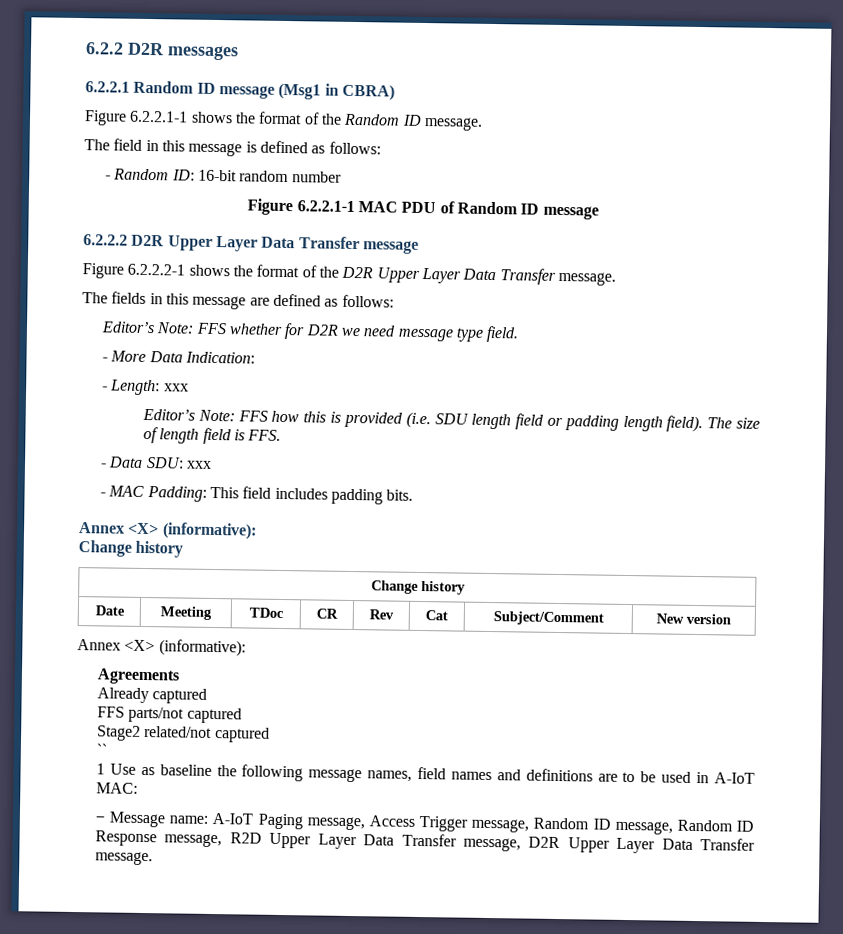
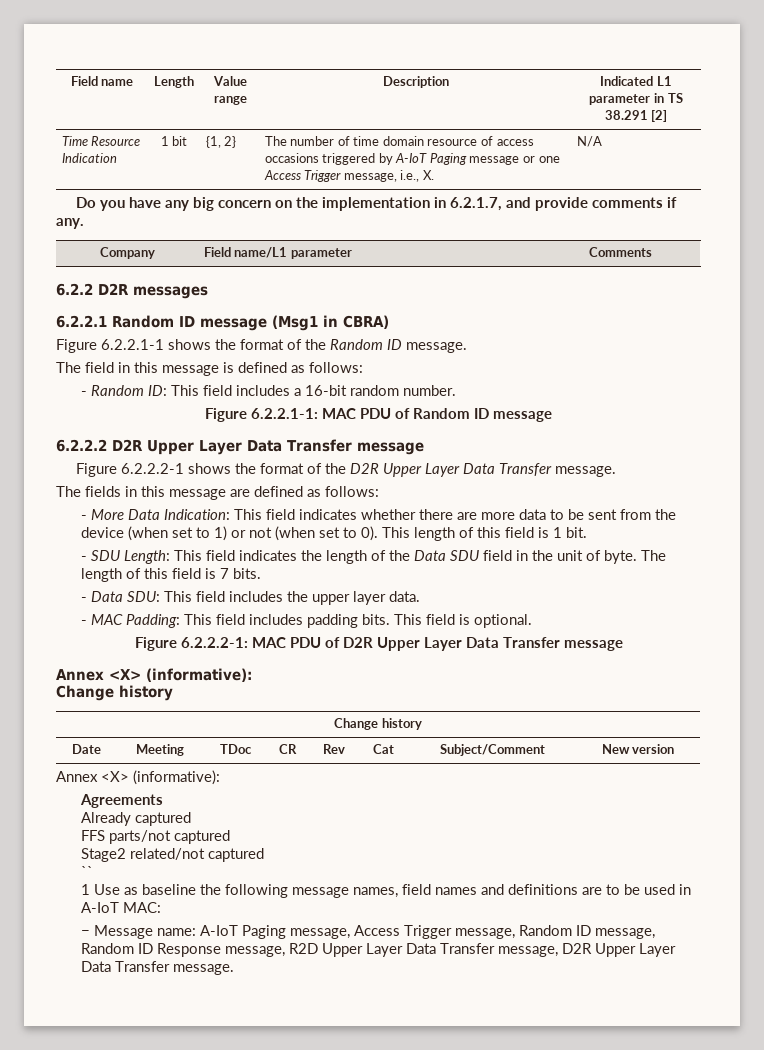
+ Field name | Length | Value range | Description | Indicated L1 parameter in TS 38.291 [2]
+ Time Resource Indication | 1 bit | {1, 2} | The number of time domain resource of access occasions triggered by A-IoT Paging message or one Access Trigger message, i.e., X. | N/A
+ Do you have any big concern on the implementation in 6.2.1.7, and provide comments if any.
+ Company | Field name/L1 parameter | Comments
- - Random ID: 16-bit random number
- Figure 6.2.2.1-1 MAC PDU of Random ID message
+ - Random ID: This field includes a 16-bit random number.
+ Figure 6.2.2.1-1: MAC PDU of Random ID message
- Editor’s Note: FFS whether for D2R we need message type field.
- - More Data Indication:
- - Length: xxx
- Editor’s Note: FFS how this is provided (i.e. SDU length field or padding length field). The size of length field is FFS.
- - Data SDU: xxx
+ - More Data Indication: This field indicates whether there are more data to be sent from the device (when set to 1) or not (when set to 0). This length of this field is 1 bit.
+ - SDU Length: This field indicates the length of the Data SDU field in the unit of byte. The length of this field is 7 bits.
+ - Data SDU: This field includes the upper layer data.
+ This field is optional.
+ Figure 6.2.2.2-1: MAC PDU of D2R Upper Layer Data Transfer message

